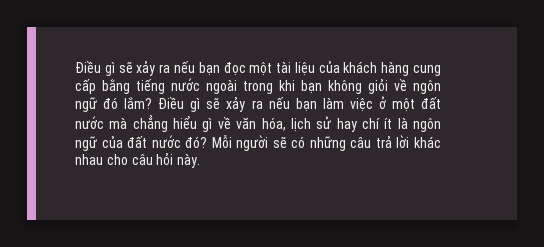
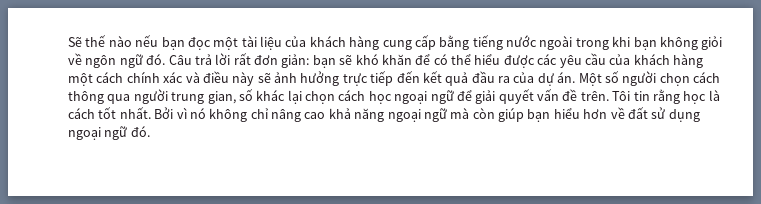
- Điều gì sẽ xảy ra nếu bạn đọc một tài liệu của khách hàng cung cấp bằng tiếng nước ngoài trong khi bạn không giỏi về ngôn ngữ đó lắm? Điều gì sẽ xảy ra nếu bạn làm việc ở một đất nước mà chẳng hiểu gì về văn hóa, lịch sử hay chí ít là ngôn ngữ của đất nước đó? Mỗi người sẽ có những câu trả lời khác nhau cho câu hỏi này.
+ Sẽ thế nào nếu bạn đọc một tài liệu của khách hàng cung cấp bằng tiếng nước ngoài trong khi bạn không giỏi về ngôn ngữ đó. Câu trả lời rất đơn giản: bạn sẽ khó khăn để có thể hiểu được các yêu cầu của khách hàng một cách chính xác và điều này sẽ ảnh hưởng trực tiếp đến kết quả đầu ra của dự án. Một số người chọn cách thông qua người trung gian, số khác lại chọn cách học ngoại ngữ để giải quyết vấn đề trên. Tôi tin rằng học là cách tốt nhất. Bởi vì nó không chỉ nâng cao khả năng ngoại ngữ mà còn giúp bạn hiểu hơn về đất sử dụng ngoại ngữ đó.

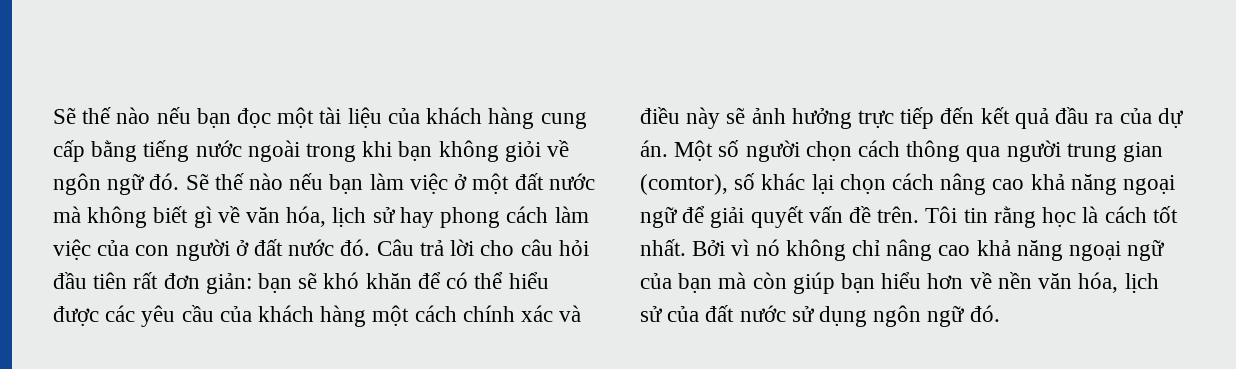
- Câu trả lời rất đơn giản: bạn sẽ khó khăn để có thể hiểu được các yêu cầu của khách hàng một cách chính xác và điều này sẽ ảnh hưởng trực tiếp đến kết quả đầu ra của dự án.
+ Sẽ thế nào nếu bạn làm việc ở một đất nước mà không biết gì về văn hóa, lịch sử hay phong cách làm việc của con người ở đất nước đó. Câu trả lời cho câu hỏi đầu tiên rất đơn giản: bạn sẽ khó khăn để có thể hiểu được các yêu cầu của khách hàng một cách chính xác và điều này sẽ ảnh hưởng trực tiếp đến kết quả đầu ra của dự án.
- Một số người chọn cách thông qua người trung gian, số khác lại chọn cách học ngoại ngữ để giải quyết vấn đề trên.
+ Một số người chọn cách thông qua người trung gian (comtor), số khác lại chọn cách nâng cao khả năng ngoại ngữ để giải quyết vấn đề trên.
- Bởi vì nó không chỉ nâng cao khả năng ngoại ngữ mà còn giúp bạn hiểu hơn về đất sử dụng ngoại ngữ đó.
+ Bởi vì nó không chỉ nâng cao khả năng ngoại ngữ của bạn mà còn giúp bạn hiểu hơn về nền văn hóa, lịch sử của đất nước sử dụng ngôn ngữ đó.

